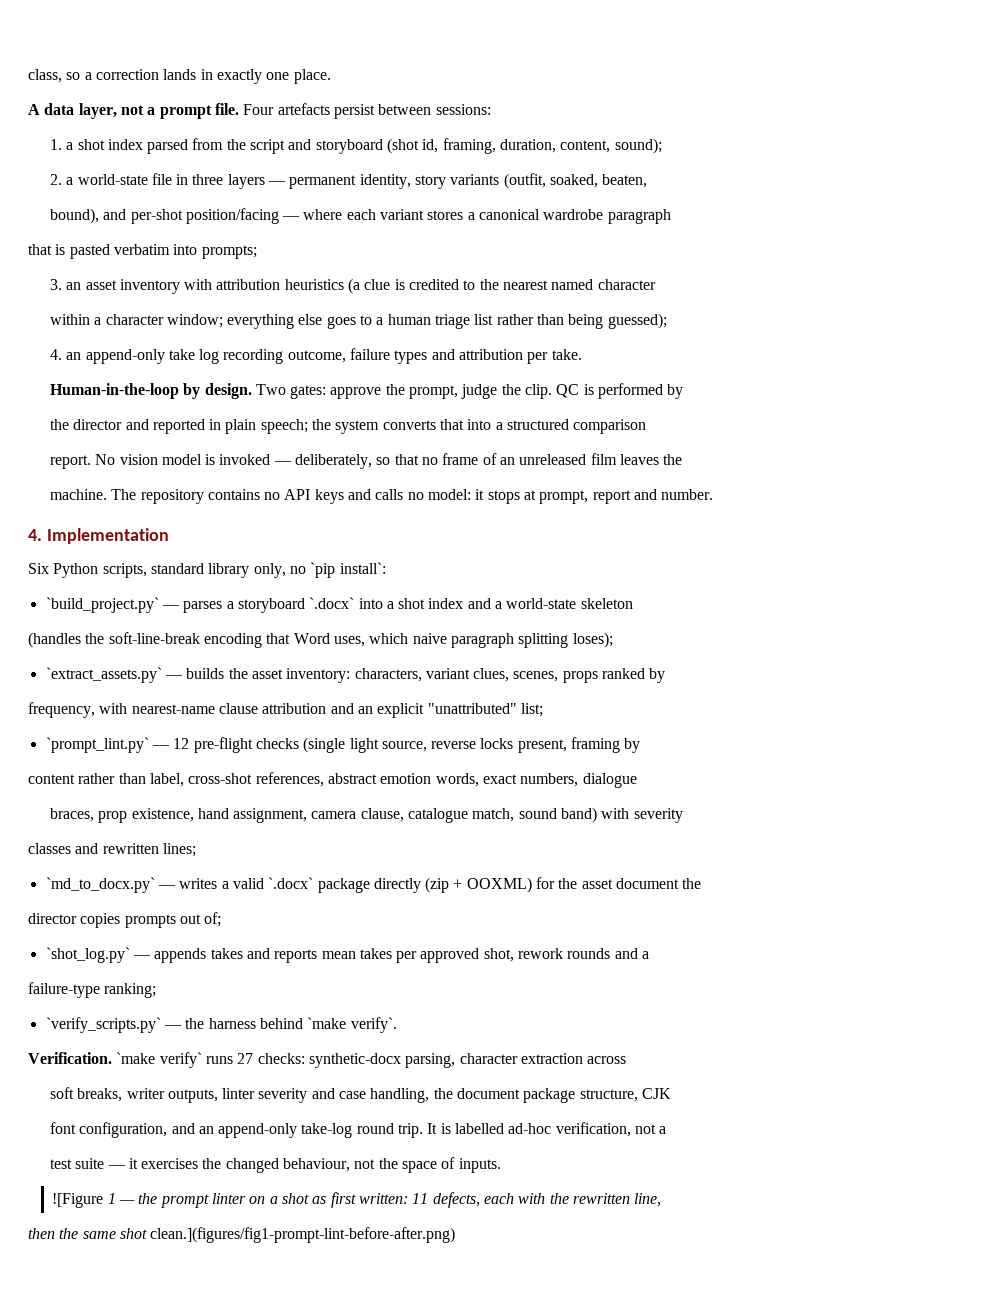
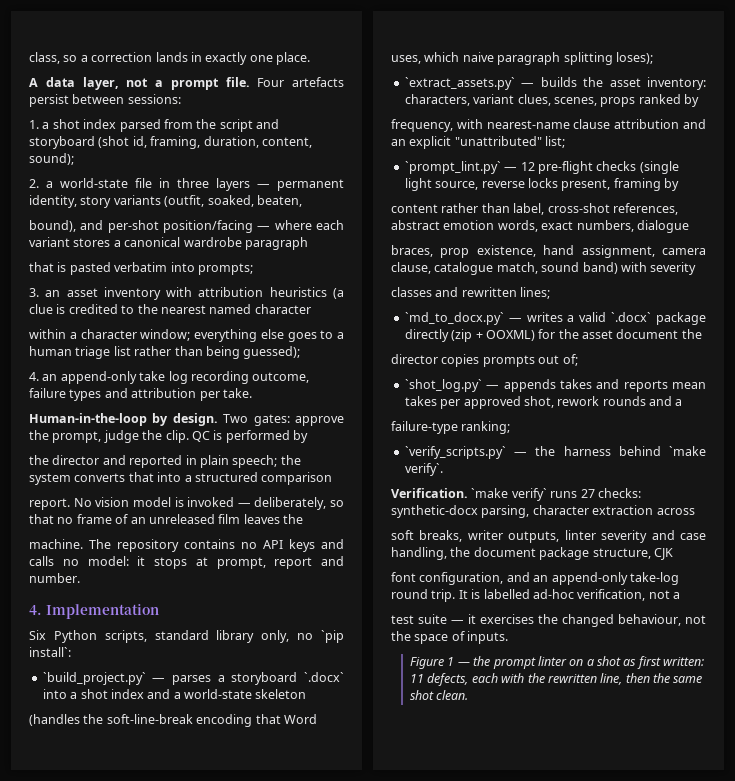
- ![Figure 1 — the prompt linter on a shot as first written: 11 defects, each with the rewritten line,
- then the same shot clean.](figures/fig1-prompt-lint-before-after.png)
+ Figure 1 — the prompt linter on a shot as first written: 11 defects, each with the rewritten line, then the same shot clean.

